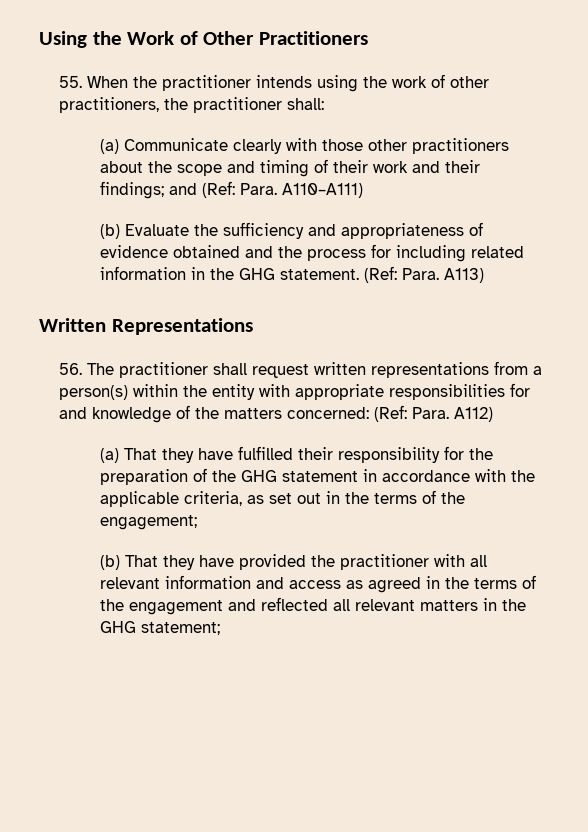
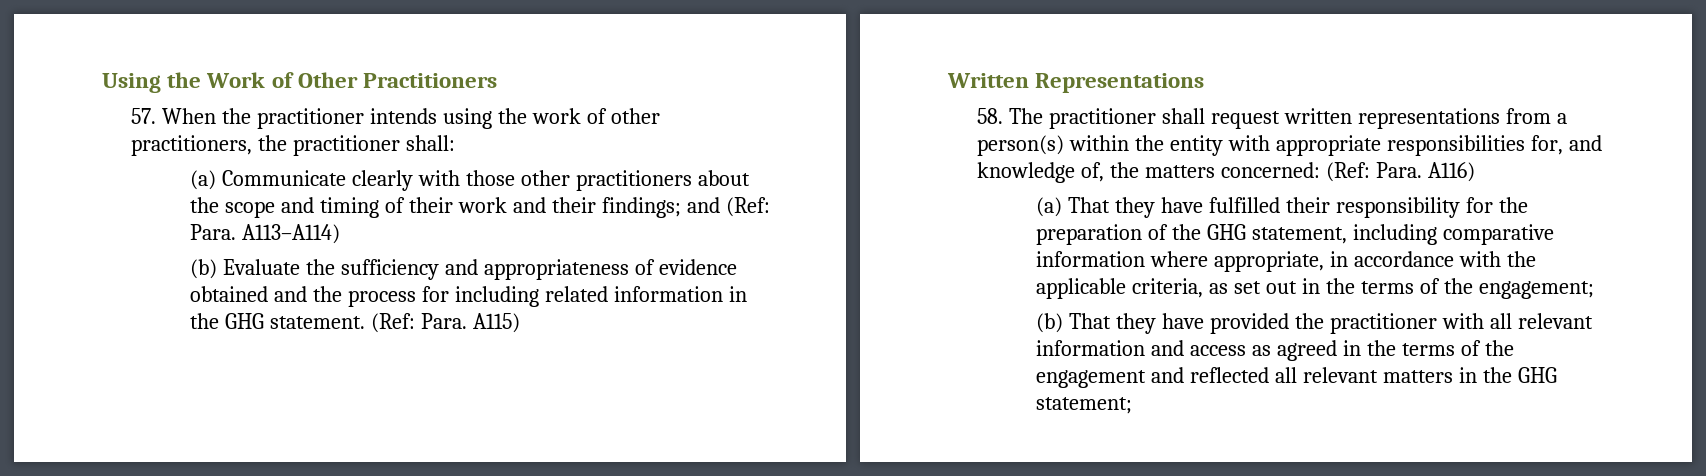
- 55. When the practitioner intends using the work of other practitioners, the practitioner shall:
+ 57. When the practitioner intends using the work of other practitioners, the practitioner shall:
- (a) Communicate clearly with those other practitioners about the scope and timing of their work and their findings; and (Ref: Para. A110–A111)
+ (a) Communicate clearly with those other practitioners about the scope and timing of their work and their findings; and (Ref: Para. A113–A114)
- (Ref: Para. A113)
+ (Ref: Para. A115)
- 56. The practitioner shall request written representations from a person(s) within the entity with appropriate responsibilities for and knowledge of the matters concerned: (Ref: Para. A112)
+ 58. The practitioner shall request written representations from a person(s) within the entity with appropriate responsibilities for, and knowledge of, the matters concerned: (Ref: Para. A116)
- (a) That they have fulfilled their responsibility for the preparation of the GHG statement in accordance with the applicable criteria, as set out in the terms of the engagement;
+ (a) That they have fulfilled their responsibility for the preparation of the GHG statement, including comparative information where appropriate, in accordance with the applicable criteria, as set out in the terms of the engagement;

